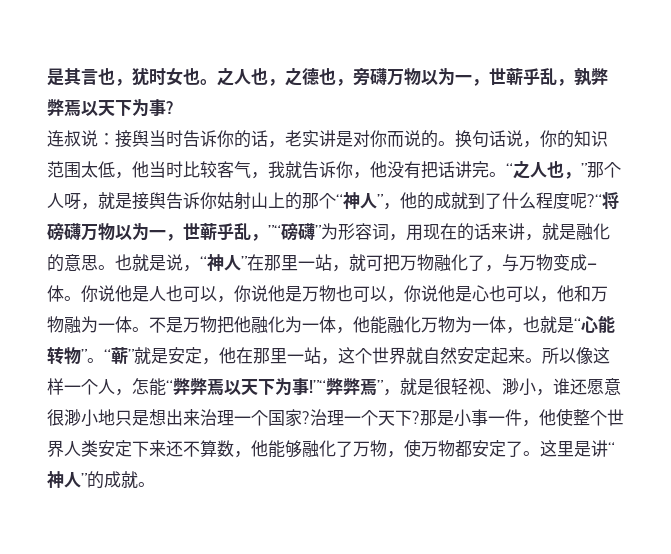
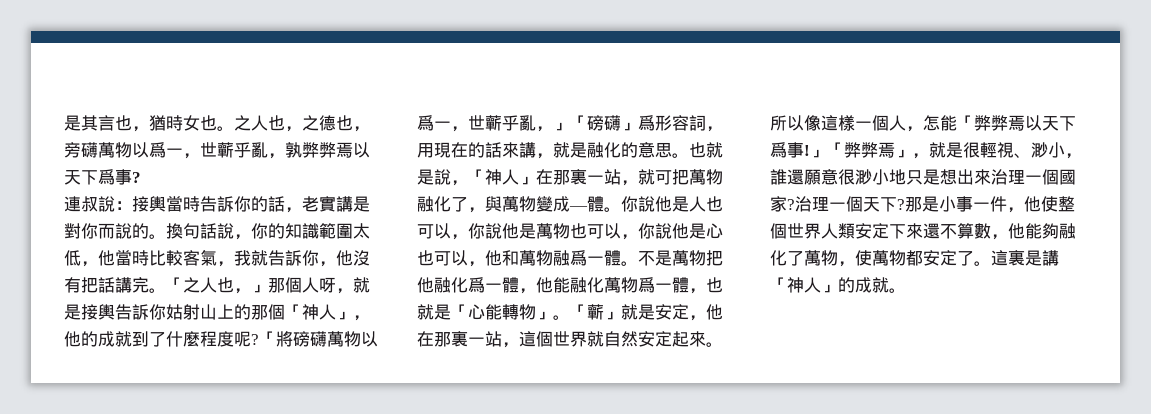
- 是其言也，犹时女也。
+ 是其言也，猶時女也。
- 之人也，之德也，旁礴万物以为一，世蕲乎乱，孰弊弊焉以天下为事?
+ 之人也，之德也，旁礴萬物以爲一，世蘄乎亂，孰弊弊焉以天下爲事?
- 连叔说：接舆当时告诉你的话，老实讲是对你而说的。换句话说，你的知识范围太低，他当时比较客气，我就告诉你，他没有把话讲完。“之人也，”那个人呀，就是接舆告诉你姑射山上的那个“神人”，他的成就到了什么程度呢?“将磅礴万物以为一，世蕲乎乱，”“磅礴”为形容词，用现在的话来讲，就是融化的意思。
+ 連叔說：接輿當時告訴你的話，老實講是對你而說的。換句話說，你的知識範圍太低，他當時比較客氣，我就告訴你，他沒有把話講完。「之人也，」那個人呀，就是接輿告訴你姑射山上的那個「神人」，他的成就到了什麼程度呢?「將磅礴萬物以爲一，世蘄乎亂，」「磅礴」爲形容詞，用現在的話來講，就是融化的意思。
- 也就是说，“神人”在那里一站，就可把万物融化了，与万物变成—体。你说他是人也可以，你说他是万物也可以，你说他是心也可以，他和万物融为一体。不是万物把他融化为一体，他能融化万物为一体，也就是“心能转物”。“蕲”就是安定，他在那里一站，这个世界就自然安定起来。
+ 也就是說，「神人」在那裏一站，就可把萬物融化了，與萬物變成—體。你說他是人也可以，你說他是萬物也可以，你說他是心也可以，他和萬物融爲一體。不是萬物把他融化爲一體，他能融化萬物爲一體，也就是「心能轉物」。「蘄」就是安定，他在那裏一站，這個世界就自然安定起來。
- 所以像这样一个人，怎能“弊弊焉以天下为事!”“弊弊焉”，就是很轻视、渺小，谁还愿意很渺小地只是想出来治理一个国家?
+ 所以像這樣一個人，怎能「弊弊焉以天下爲事!」「弊弊焉」，就是很輕視、渺小，誰還願意很渺小地只是想出來治理一個國家?
- 治理一个天下?
+ 治理一個天下?
- 那是小事一件，他使整个世界人类安定下来还不算数，他能够融化了万物，使万物都安定了。这里是讲“神人”的成就。
+ 那是小事一件，他使整個世界人類安定下來還不算數，他能夠融化了萬物，使萬物都安定了。這裏是講「神人」的成就。

